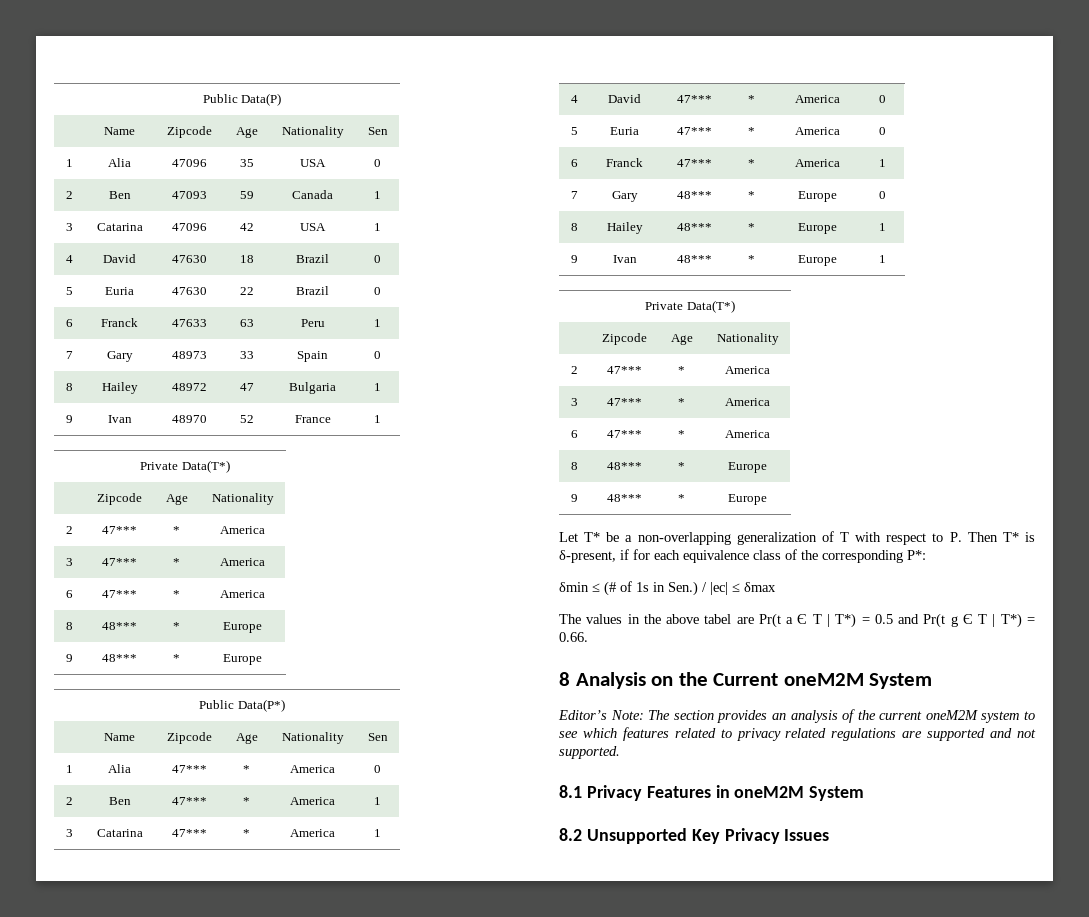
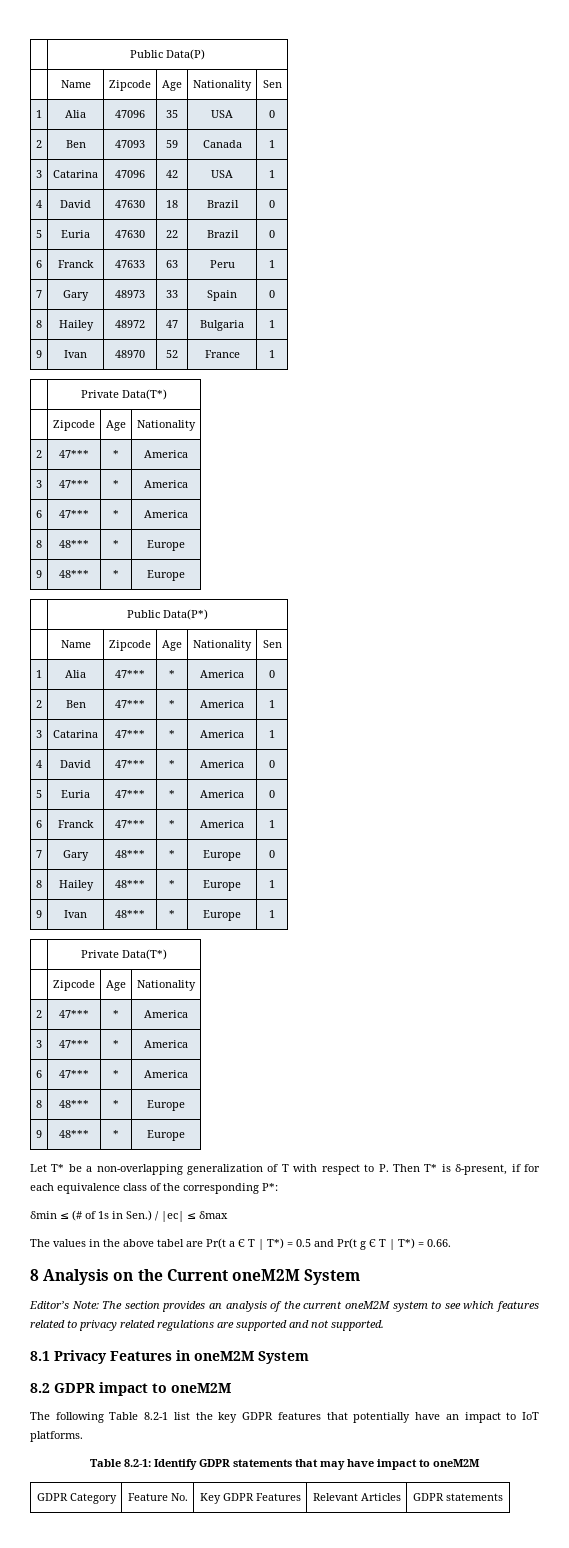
- 8.2 Unsupported Key Privacy Issues
+ 8.2 GDPR impact to oneM2M
+ The following Table 8.2-1 list the key GDPR features that potentially have an impact to IoT platforms.
+ Table 8.2-1: Identify GDPR statements that may have impact to oneM2M
+ GDPR Category | Feature No. | Key GDPR Features | Relevant Articles | GDPR statements

